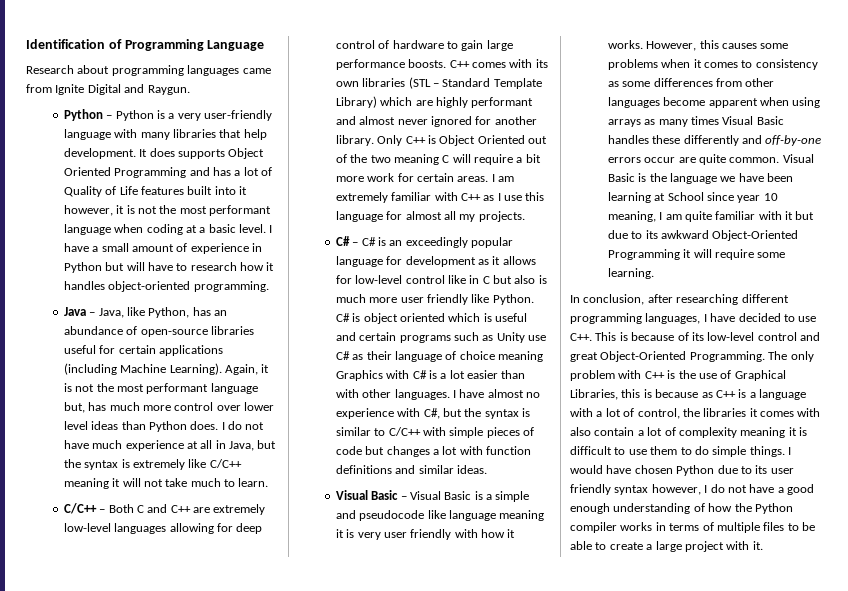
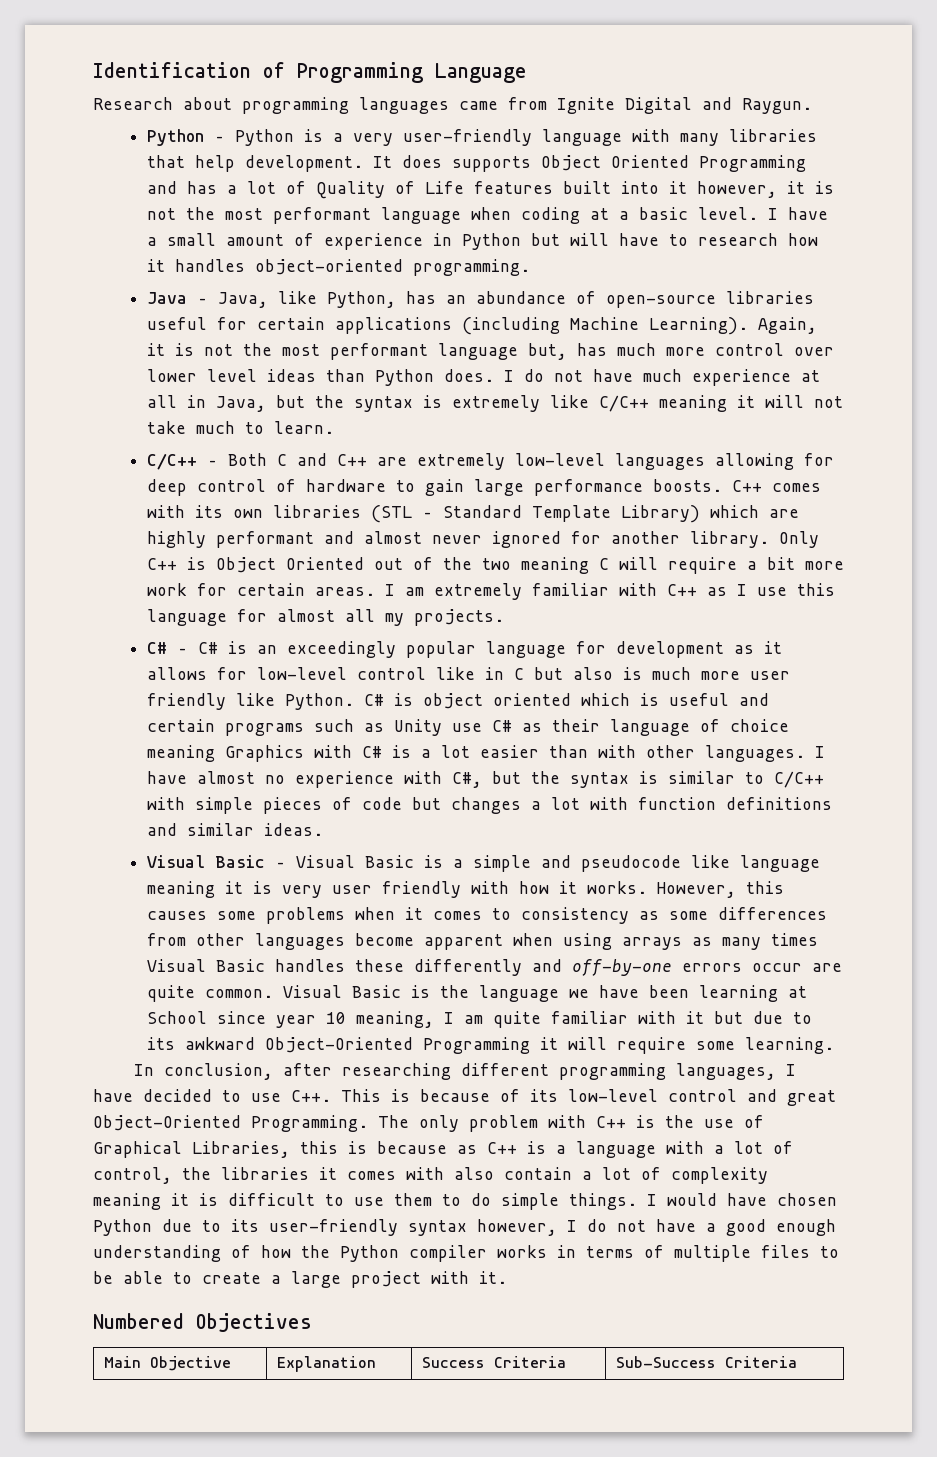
- I would have chosen Python due to its user friendly syntax however, I do not have a good enough understanding of how the Python compiler works in terms of multiple files to be able to create a large project with it.
+ I would have chosen Python due to its user-friendly syntax however, I do not have a good enough understanding of how the Python compiler works in terms of multiple files to be able to create a large project with it.
+ Numbered Objectives
+ Main Objective | Explanation | Success Criteria | Sub-Success Criteria

